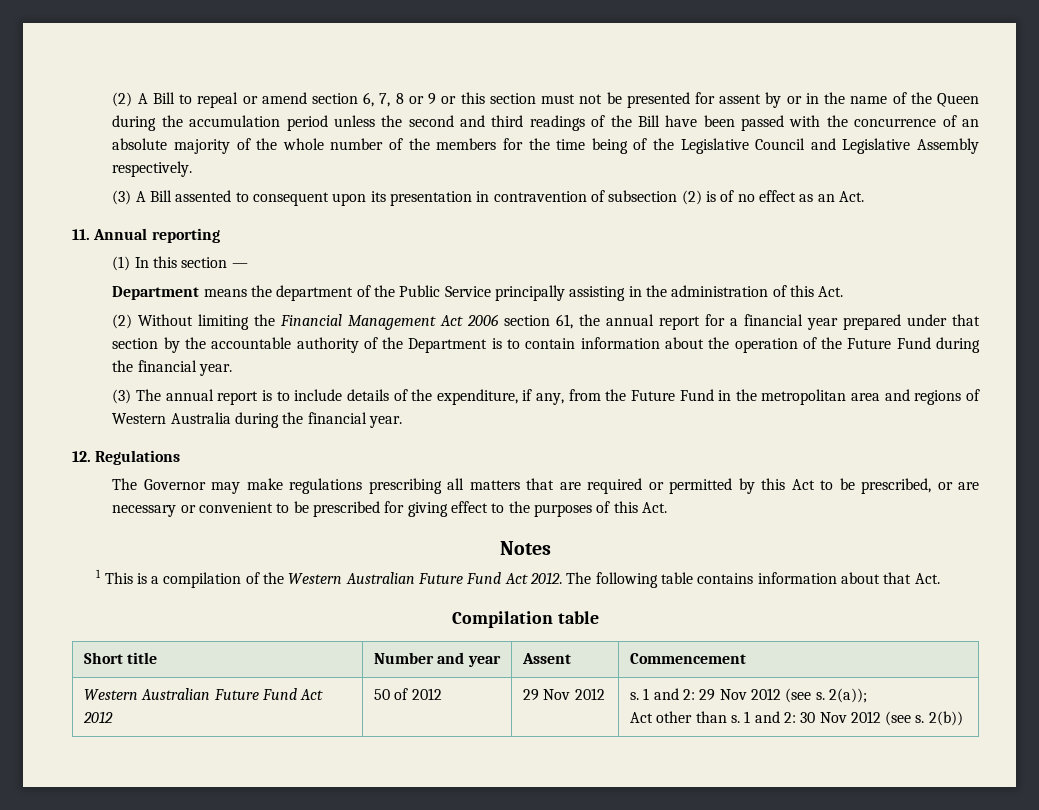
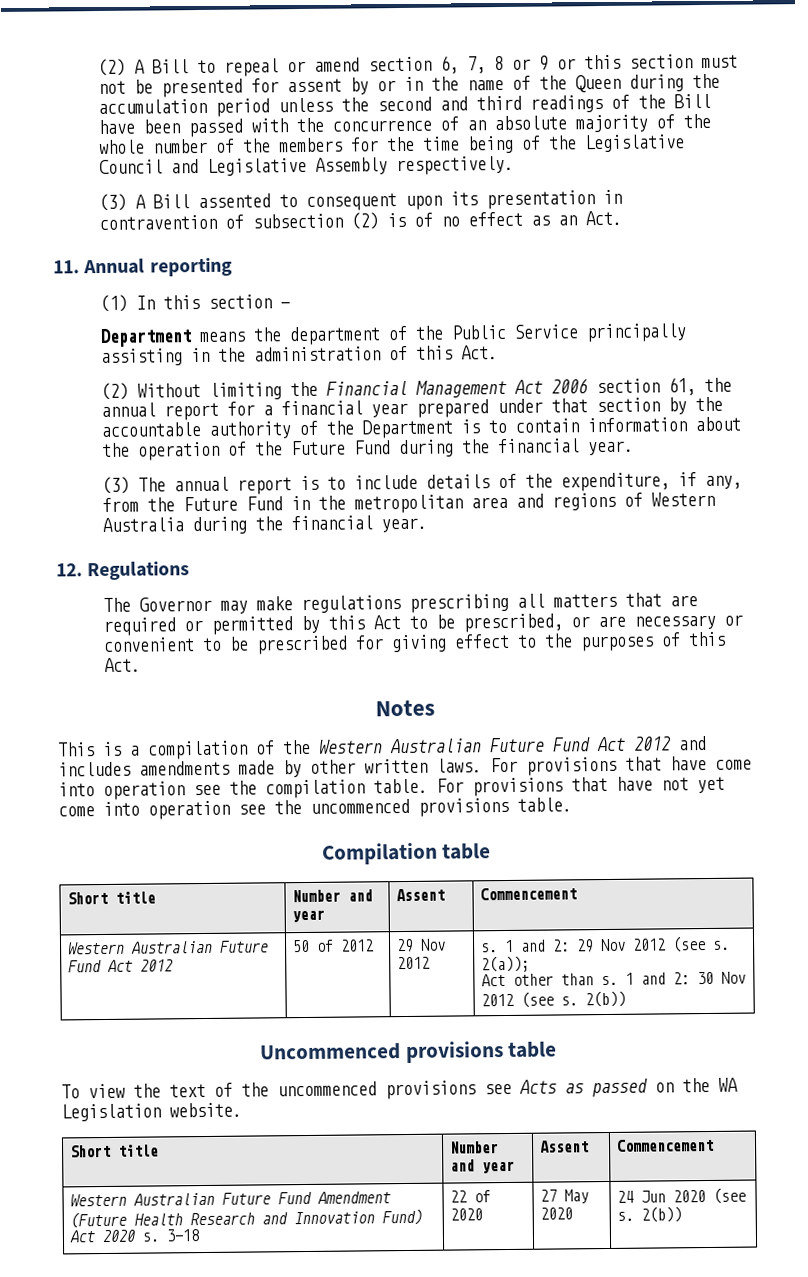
- 1 This is a compilation of the Western Australian Future Fund Act 2012. The following table contains information about that Act.
+ This is a compilation of the Western Australian Future Fund Act 2012 and includes amendments made by other written laws. For provisions that have come into operation see the compilation table. For provisions that have not yet come into operation see the uncommenced provisions table.
+ Uncommenced provisions table
+ To view the text of the uncommenced provisions see Acts as passed on the WA Legislation website.
+ Short title | Number and year | Assent | Commencement
+ Western Australian Future Fund Amendment (Future Health Research and Innovation Fund) Act 2020 s. 3-18 | 22 of 2020 | 27 May 2020 | 24 Jun 2020 (see s. 2(b))

